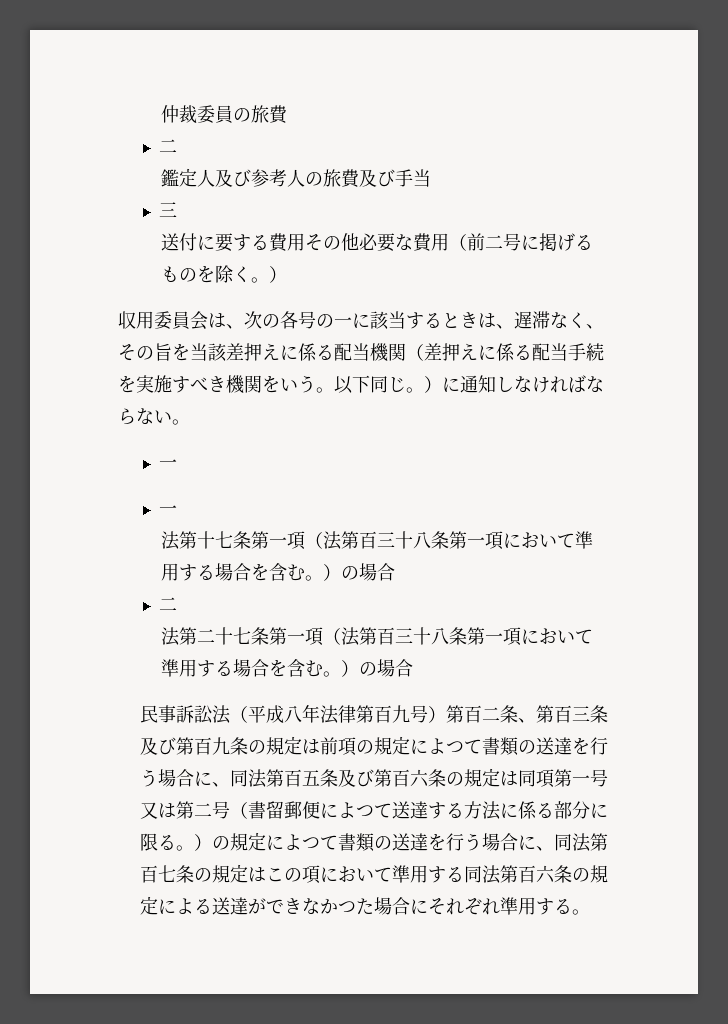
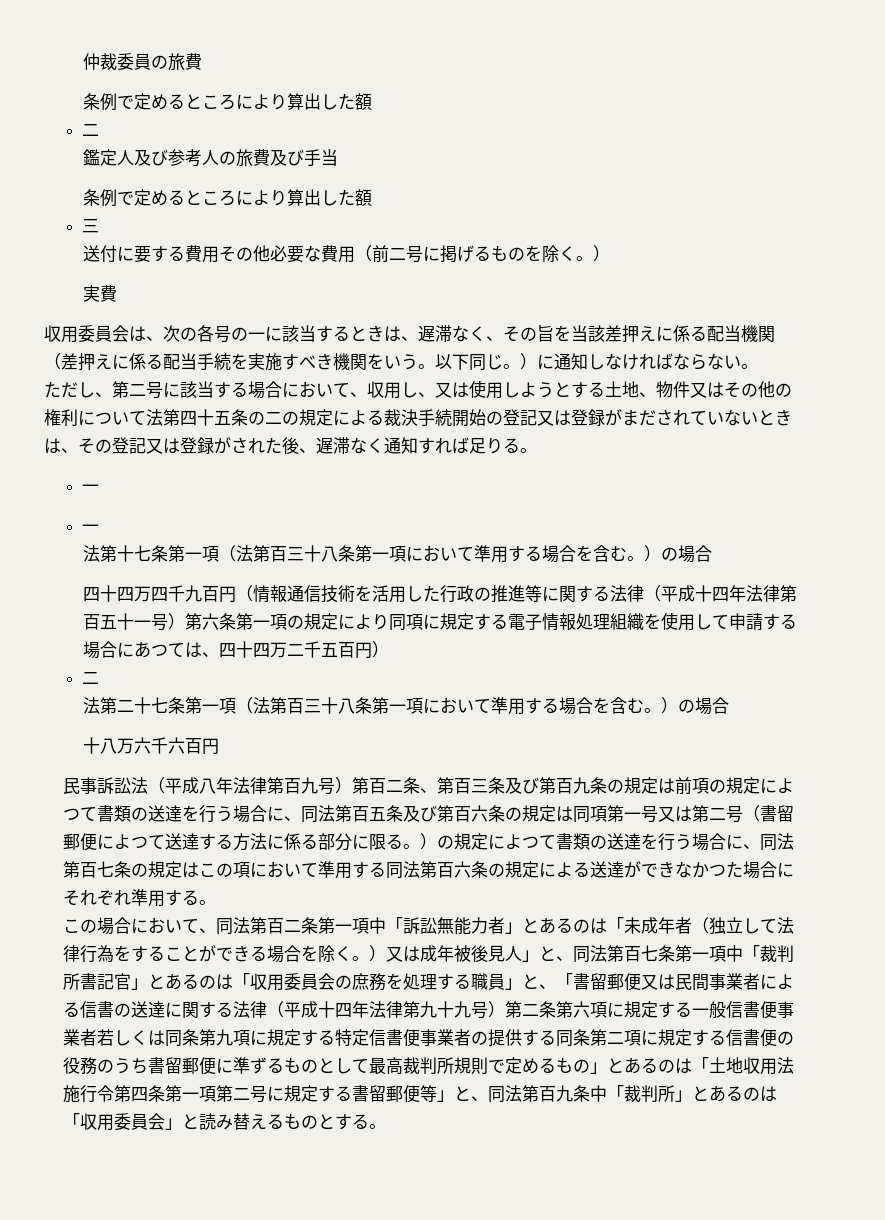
  仲裁委員の旅費
+ 条例で定めるところにより算出した額
  鑑定人及び参考人の旅費及び手当
+ 条例で定めるところにより算出した額
+ 実費
+ ただし、第二号に該当する場合において、収用し、又は使用しようとする土地、物件又はその他の権利について法第四十五条の二の規定による裁決手続開始の登記又は登録がまだされていないときは、その登記又は登録がされた後、遅滞なく通知すれば足りる。
+ 四十四万四千九百円（情報通信技術を活用した行政の推進等に関する法律（平成十四年法律第百五十一号）第六条第一項の規定により同項に規定する電子情報処理組織を使用して申請する場合にあつては、四十四万二千五百円）
+ 十八万六千六百円
+ この場合において、同法第百二条第一項中「訴訟無能力者」とあるのは「未成年者（独立して法律行為をすることができる場合を除く。）又は成年被後見人」と、同法第百七条第一項中「裁判所書記官」とあるのは「収用委員会の庶務を処理する職員」と、「書留郵便又は民間事業者による信書の送達に関する法律（平成十四年法律第九十九号）第二条第六項に規定する一般信書便事業者若しくは同条第九項に規定する特定信書便事業者の提供する同条第二項に規定する信書便の役務のうち書留郵便に準ずるものとして最高裁判所規則で定めるもの」とあるのは「土地収用法施行令第四条第一項第二号に規定する書留郵便等」と、同法第百九条中「裁判所」とあるのは「収用委員会」と読み替えるものとする。

